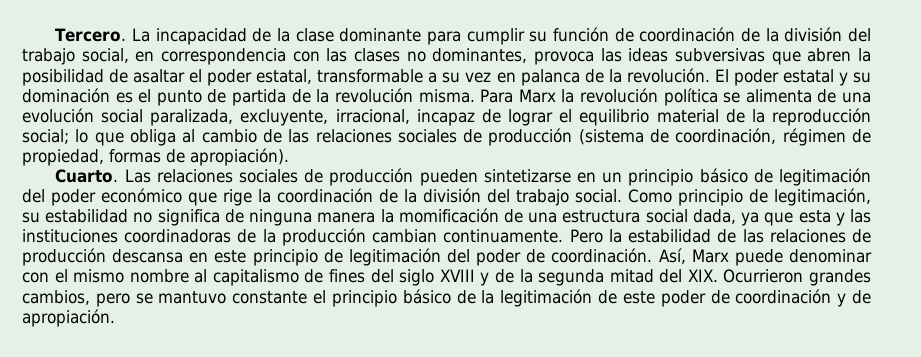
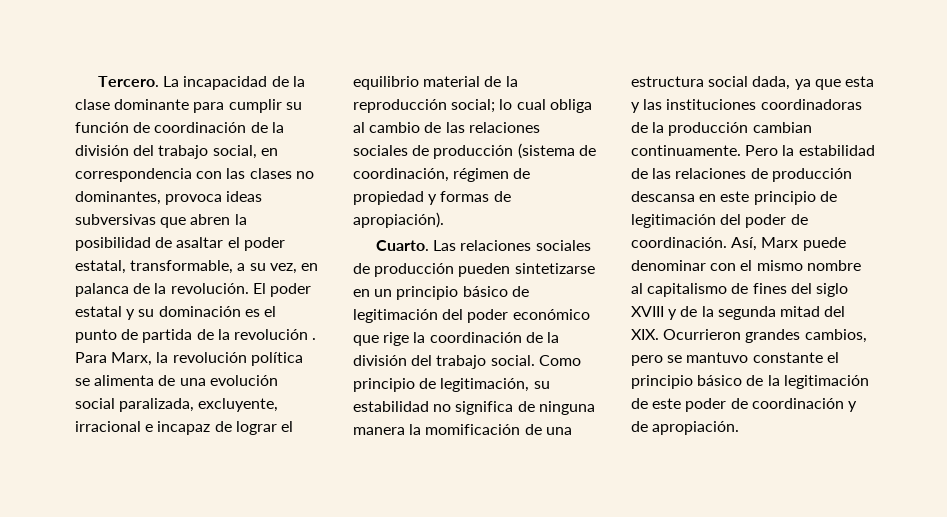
- La incapacidad de la clase dominante para cumplir su función de coordinación de la división del trabajo social, en correspondencia con las clases no dominantes, provoca las ideas subversivas que abren la posibilidad de asaltar el poder estatal, transformable a su vez en palanca de la revolución.
+ La incapacidad de la clase dominante para cumplir su función de coordinación de la división del trabajo social, en correspondencia con las clases no dominantes, provoca ideas subversivas que abren la posibilidad de asaltar el poder estatal, transformable, a su vez, en palanca de la revolución.
- El poder estatal y su dominación es el punto de partida de la revolución misma. Para Marx la revolución política se alimenta de una evolución social paralizada, excluyente, irracional, incapaz de lograr el equilibrio material de la reproducción social; lo que obliga al cambio de las relaciones sociales de producción (sistema de coordinación, régimen de propiedad, formas de apropiación).
+ El poder estatal y su dominación es el punto de partida de la revolución . Para Marx, la revolución política se alimenta de una evolución social paralizada, excluyente, irracional e incapaz de lograr el equilibrio material de la reproducción social; lo cual obliga al cambio de las relaciones sociales de producción (sistema de coordinación, régimen de propiedad y formas de apropiación).

